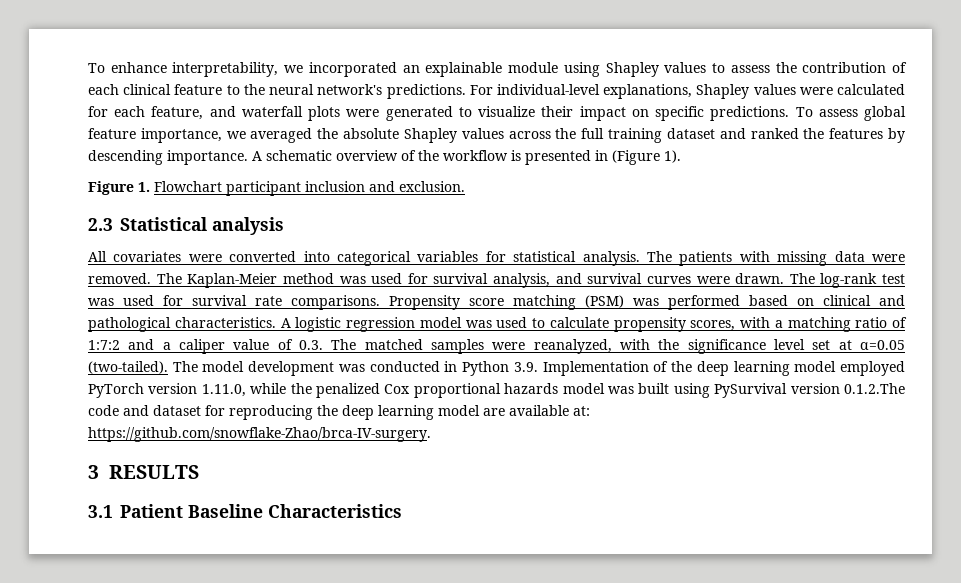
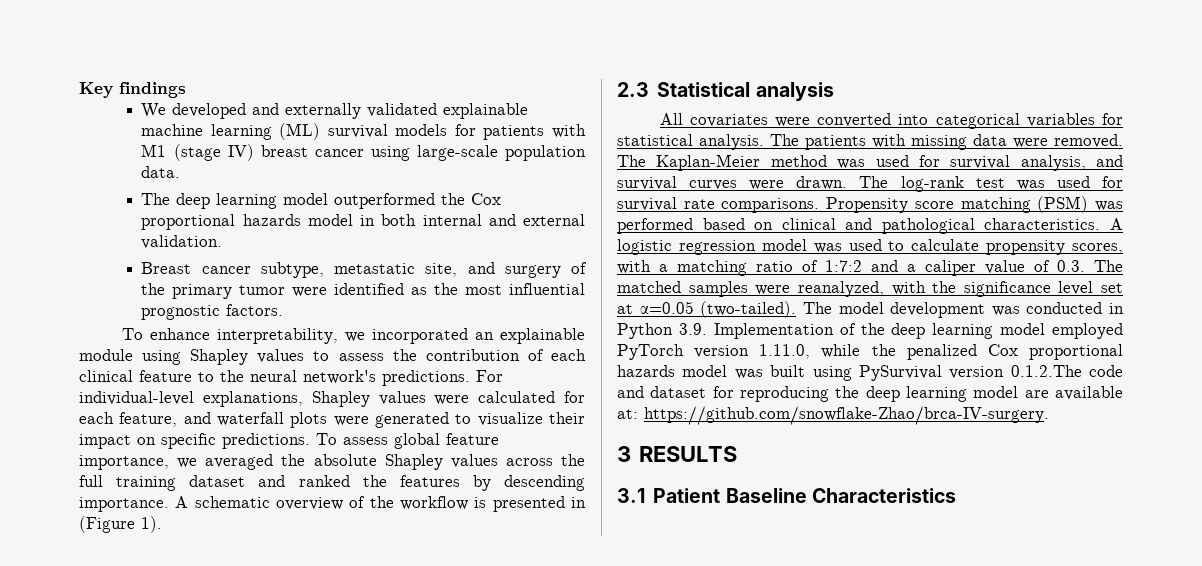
+ Key findings
+ We developed and externally validated explainable machine learning (ML) survival models for patients with M1 (stage IV) breast cancer using large-scale population data.
+ The deep learning model outperformed the Cox proportional hazards model in both internal and external validation.
+ Breast cancer subtype, metastatic site, and surgery of the primary tumor were identified as the most influential prognostic factors.
- Figure 1. Flowchart participant inclusion and exclusion.

